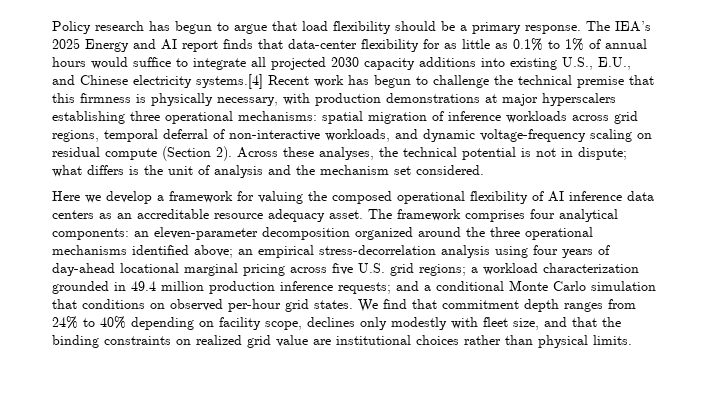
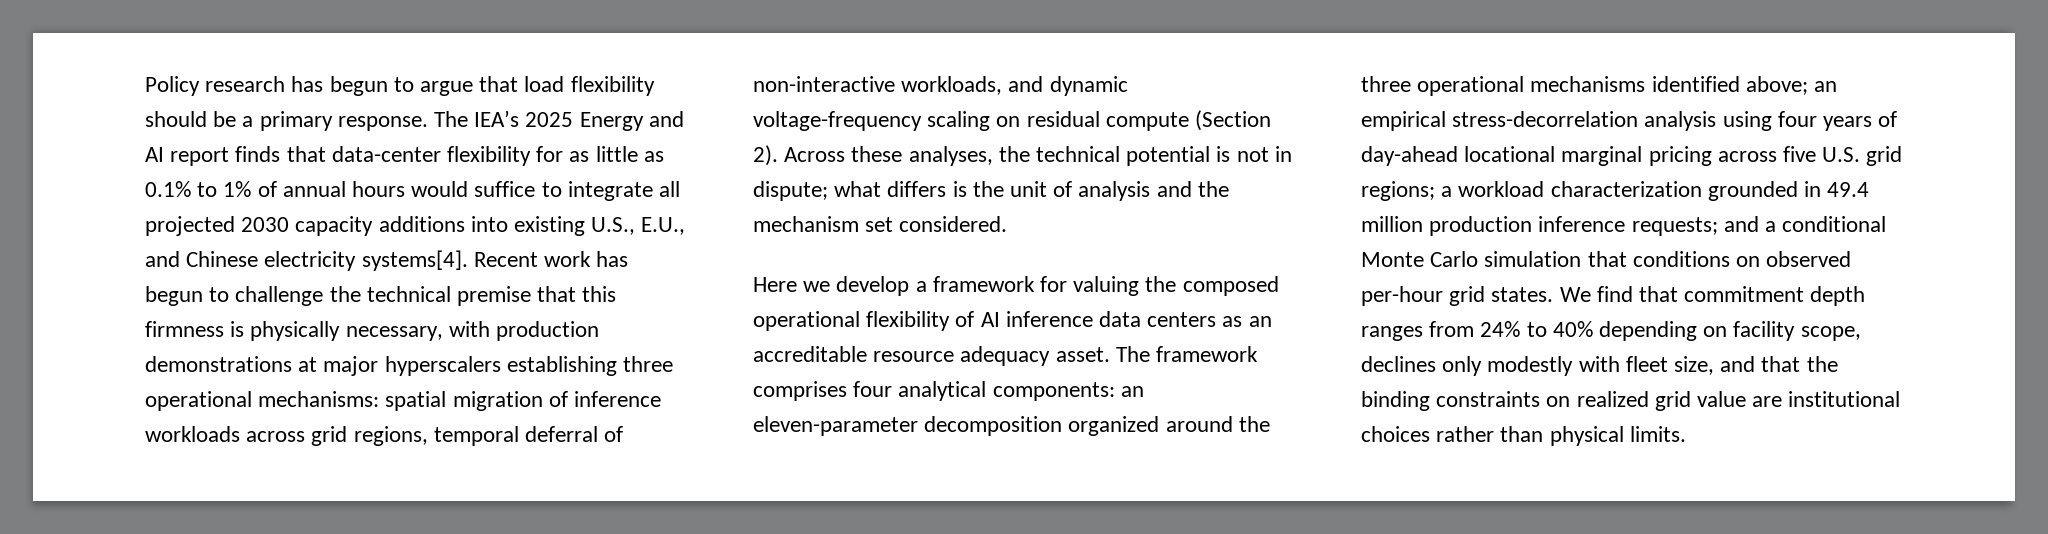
- The IEA’s 2025 Energy and AI report finds that data-center flexibility for as little as 0.1% to 1% of annual hours would suffice to integrate all projected 2030 capacity additions into existing U.S., E.U., and Chinese electricity systems.[4] Recent work has begun to challenge the technical premise that this firmness is physically necessary, with production demonstrations at major hyperscalers establishing three operational mechanisms:
+ The IEA’s 2025 Energy and AI report finds that data-center flexibility for as little as 0.1% to 1% of annual hours would suffice to integrate all projected 2030 capacity additions into existing U.S., E.U., and Chinese electricity systems[4]. Recent work has begun to challenge the technical premise that this firmness is physically necessary, with production demonstrations at major hyperscalers establishing three operational mechanisms:

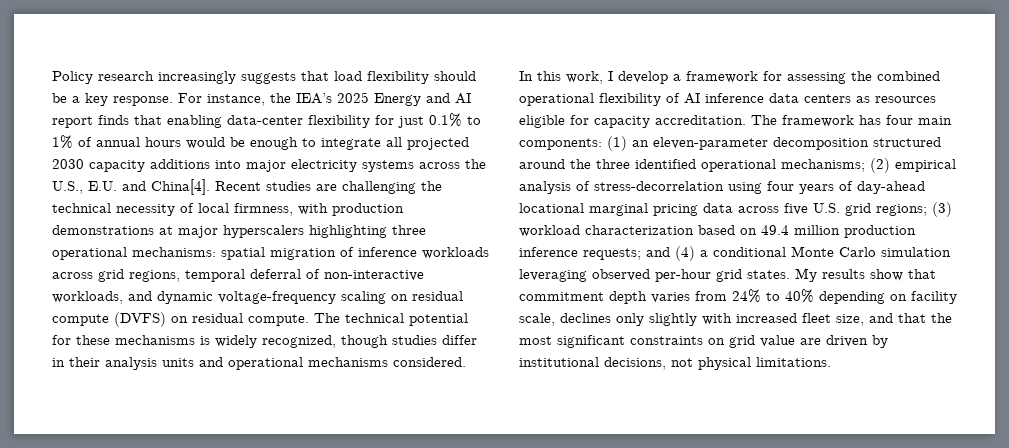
- Policy research has begun to argue that load flexibility should be a primary response. The IEA’s 2025 Energy and AI report finds that data-center flexibility for as little as 0.1% to 1% of annual hours would suffice to integrate all projected 2030 capacity additions into existing U.S., E.U., and Chinese electricity systems[4]. Recent work has begun to challenge the technical premise that this firmness is physically necessary, with production demonstrations at major hyperscalers establishing three operational mechanisms:
+ Policy research increasingly suggests that load flexibility should be a key response. For instance, the IEA’s 2025 Energy and AI report finds that enabling data-center flexibility for just 0.1% to 1% of annual hours would be enough to integrate all projected 2030 capacity additions into major electricity systems across the U.S., E.U. and China[4]. Recent studies are challenging the technical necessity of local firmness, with production demonstrations at major hyperscalers highlighting three operational mechanisms:
- spatial migration of inference workloads across grid regions, temporal deferral of non-interactive workloads, and dynamic voltage-frequency scaling on residual compute (Section 2). Across these analyses, the technical potential is not in dispute; what differs is the unit of analysis and the mechanism set considered.
- Here we develop a framework for valuing the composed operational flexibility of AI inference data centers as an accreditable resource adequacy asset. The framework comprises four analytical components: an eleven-parameter decomposition organized around the three operational mechanisms identified above; an empirical stress-decorrelation analysis using four years of day-ahead locational marginal pricing across five U.S. grid regions;
+ spatial migration of inference workloads across grid regions, temporal deferral of non-interactive workloads, and dynamic voltage-frequency scaling on residual compute (DVFS) on residual compute. The technical potential for these mechanisms is widely recognized, though studies differ in their analysis units and operational mechanisms considered.
+ In this work, I develop a framework for assessing the combined operational flexibility of AI inference data centers as resources eligible for capacity accreditation. The framework has four main components: (1) an eleven-parameter decomposition structured around the three identified operational mechanisms; (2) empirical analysis of stress-decorrelation using four years of day-ahead locational marginal pricing data across five U.S. grid regions;
- a workload characterization grounded in 49.4 million production inference requests;
+ (3) workload characterization based on 49.4 million production inference requests;
- and a conditional Monte Carlo simulation that conditions on observed per-hour grid states.
+ and (4) a conditional Monte Carlo simulation leveraging observed per-hour grid states.
- We find that commitment depth ranges from 24% to 40% depending on facility scope, declines only modestly with fleet size, and that the binding constraints on realized grid value are institutional choices rather than physical limits.
+ My results show that commitment depth varies from 24% to 40% depending on facility scale, declines only slightly with increased fleet size, and that the most significant constraints on grid value are driven by institutional decisions, not physical limitations.

